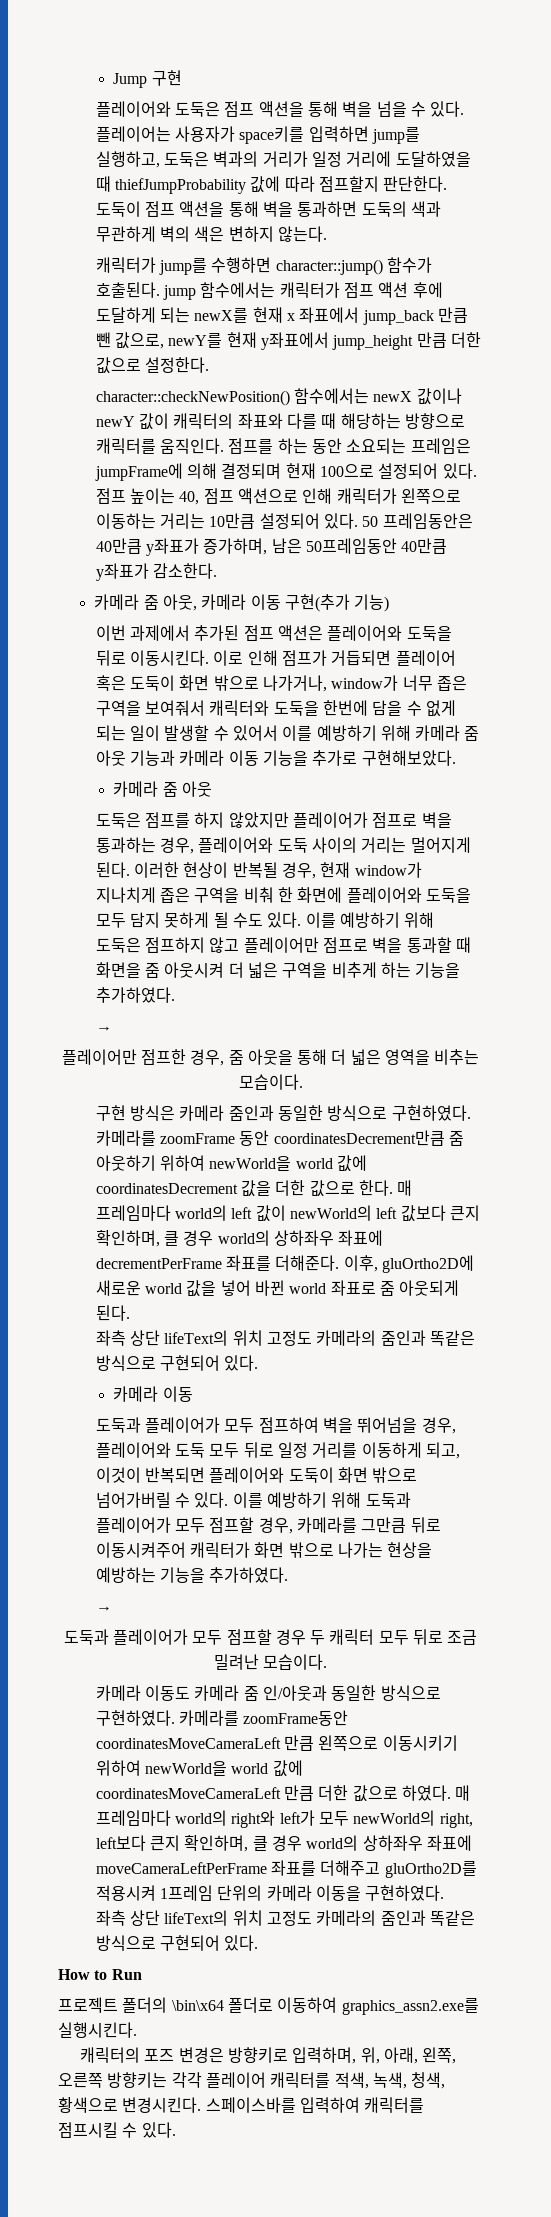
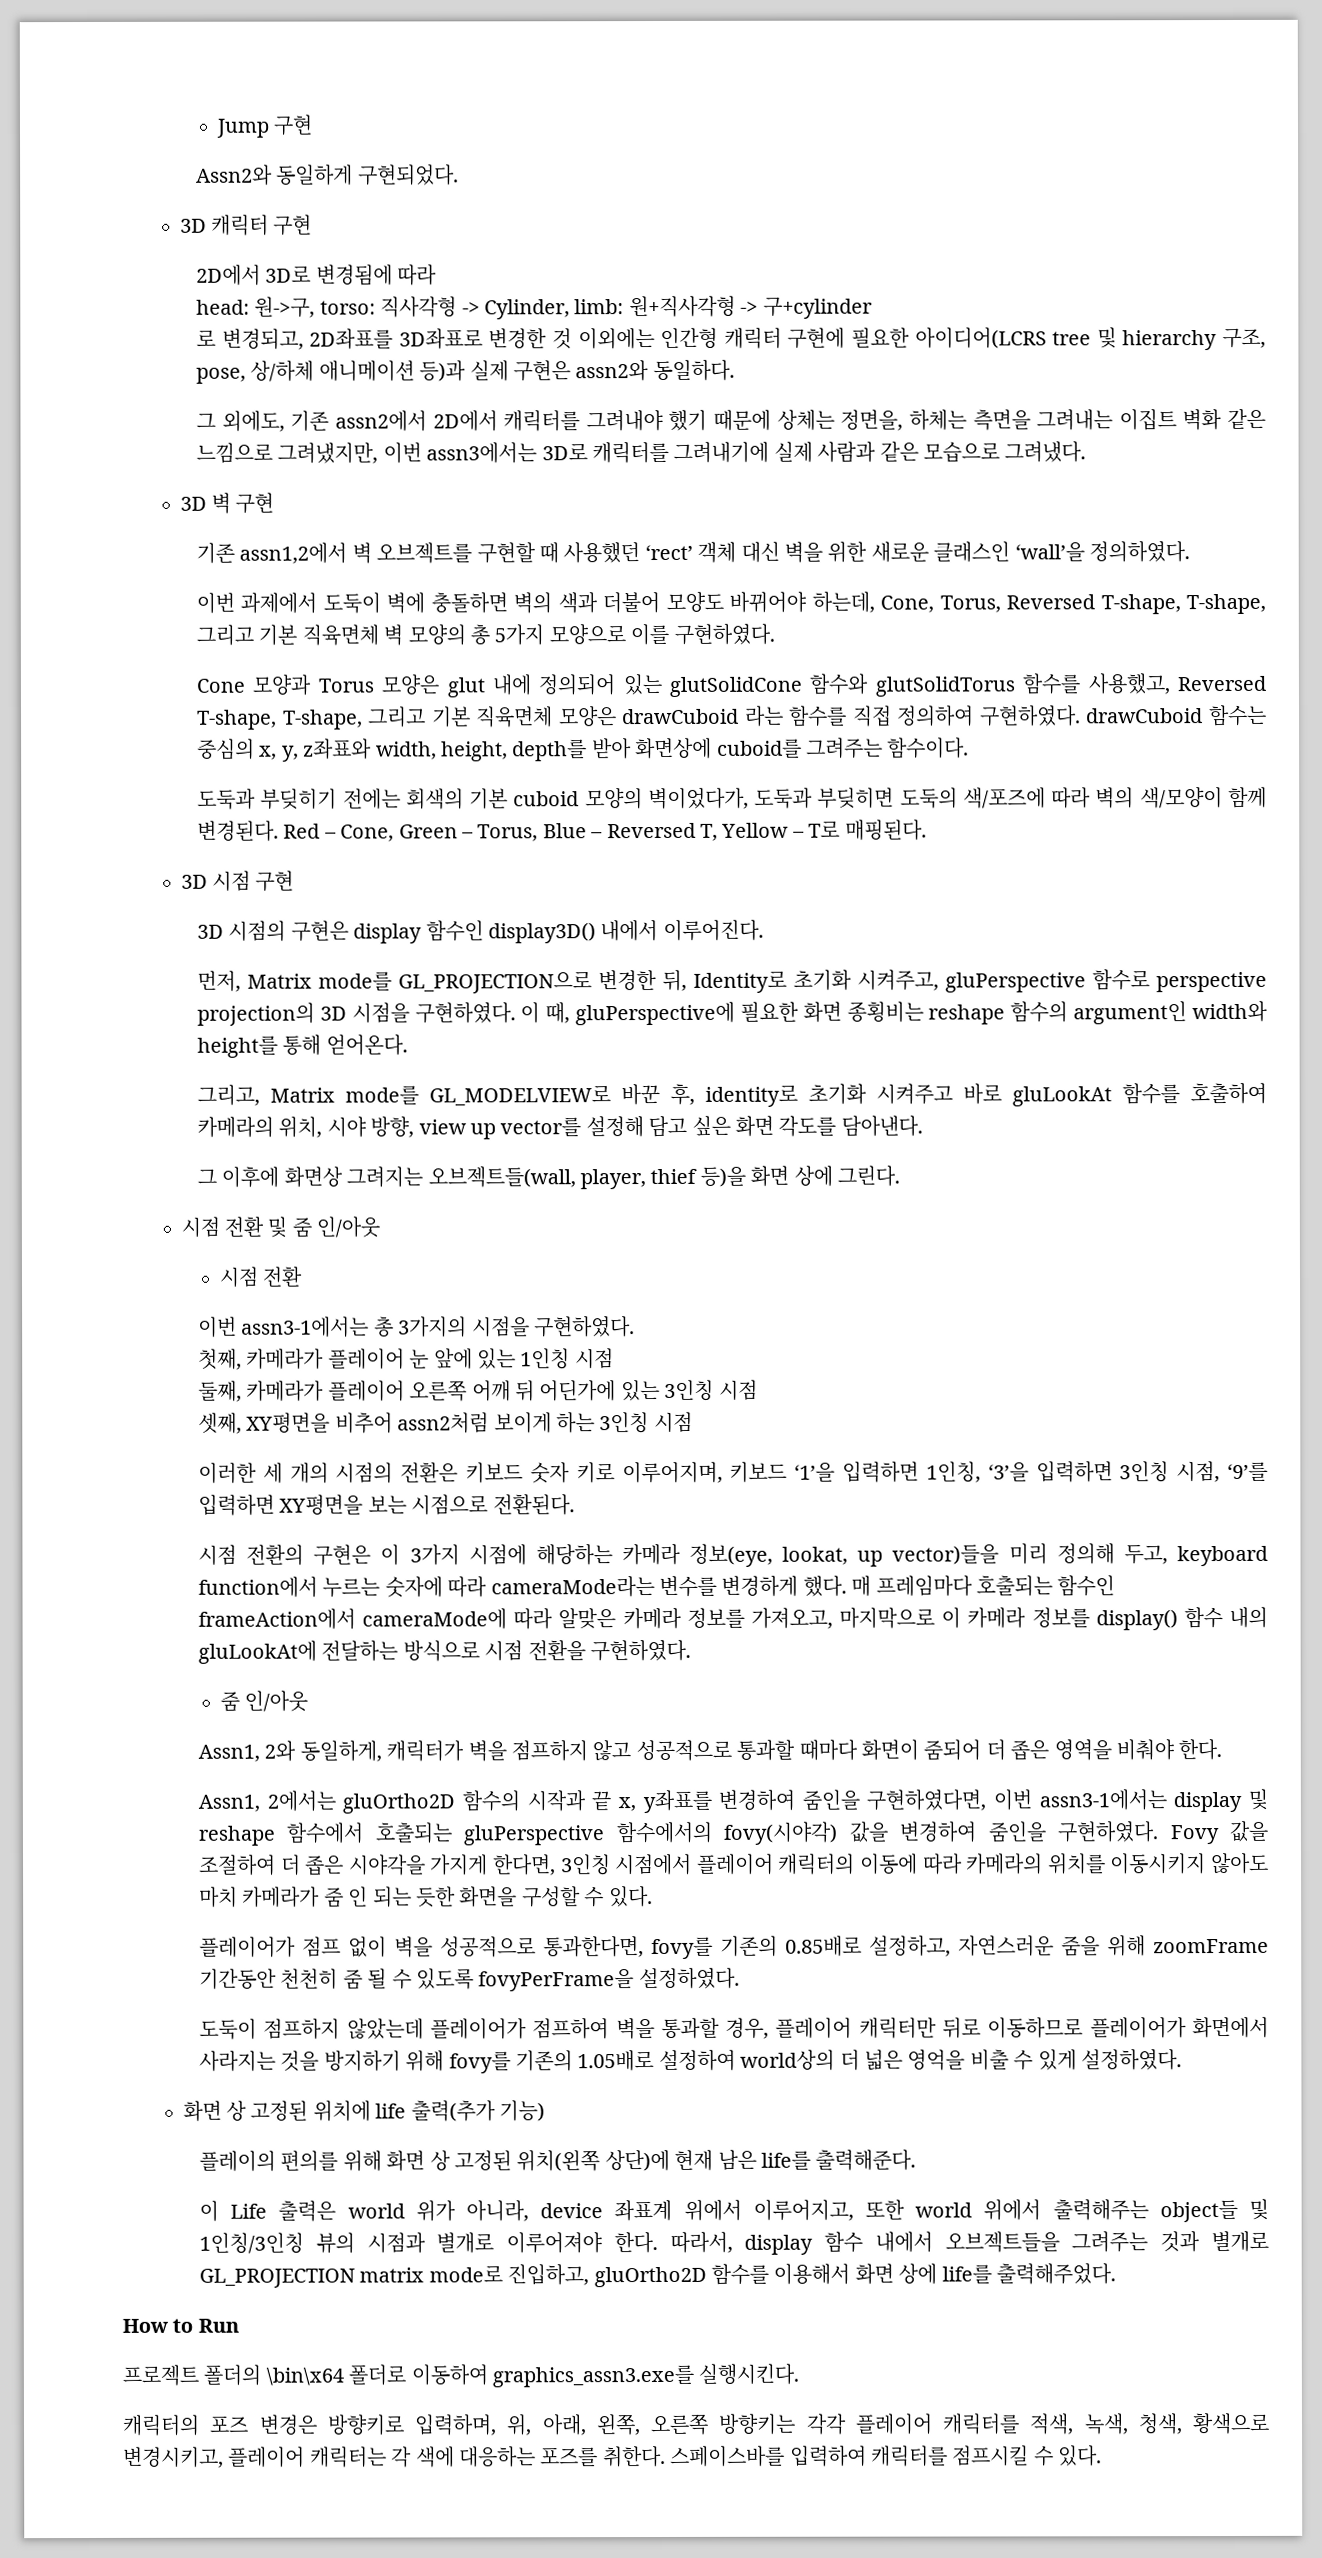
- 플레이어와 도둑은 점프 액션을 통해 벽을 넘을 수 있다. 플레이어는 사용자가 space키를 입력하면 jump를 실행하고, 도둑은 벽과의 거리가 일정 거리에 도달하였을 때 thiefJumpProbability 값에 따라 점프할지 판단한다. 도둑이 점프 액션을 통해 벽을 통과하면 도둑의 색과 무관하게 벽의 색은 변하지 않는다.
- 캐릭터가 jump를 수행하면 character::jump() 함수가 호출된다. jump 함수에서는 캐릭터가 점프 액션 후에 도달하게 되는 newX를 현재 x 좌표에서 jump_back 만큼 뺀 값으로, newY를 현재 y좌표에서 jump_height 만큼 더한 값으로 설정한다.
- character::checkNewPosition() 함수에서는 newX 값이나 newY 값이 캐릭터의 좌표와 다를 때 해당하는 방향으로 캐릭터를 움직인다. 점프를 하는 동안 소요되는 프레임은 jumpFrame에 의해 결정되며 현재 100으로 설정되어 있다. 점프 높이는 40, 점프 액션으로 인해 캐릭터가 왼쪽으로 이동하는 거리는 10만큼 설정되어 있다. 50 프레임동안은 40만큼 y좌표가 증가하며, 남은 50프레임동안 40만큼 y좌표가 감소한다.
- 카메라 줌 아웃, 카메라 이동 구현(추가 기능)
- 이번 과제에서 추가된 점프 액션은 플레이어와 도둑을 뒤로 이동시킨다. 이로 인해 점프가 거듭되면 플레이어 혹은 도둑이 화면 밖으로 나가거나, window가 너무 좁은 구역을 보여줘서 캐릭터와 도둑을 한번에 담을 수 없게 되는 일이 발생할 수 있어서 이를 예방하기 위해 카메라 줌 아웃 기능과 카메라 이동 기능을 추가로 구현해보았다.
- 카메라 줌 아웃
- 도둑은 점프를 하지 않았지만 플레이어가 점프로 벽을 통과하는 경우, 플레이어와 도둑 사이의 거리는 멀어지게 된다. 이러한 현상이 반복될 경우, 현재 window가 지나치게 좁은 구역을 비춰 한 화면에 플레이어와 도둑을 모두 담지 못하게 될 수도 있다. 이를 예방하기 위해 도둑은 점프하지 않고 플레이어만 점프로 벽을 통과할 때 화면을 줌 아웃시켜 더 넓은 구역을 비추게 하는 기능을 추가하였다.
- →
- 플레이어만 점프한 경우, 줌 아웃을 통해 더 넓은 영역을 비추는 모습이다.
- 구현 방식은 카메라 줌인과 동일한 방식으로 구현하였다. 카메라를 zoomFrame 동안 coordinatesDecrement만큼 줌 아웃하기 위하여 newWorld을 world 값에 coordinatesDecrement 값을 더한 값으로 한다. 매 프레임마다 world의 left 값이 newWorld의 left 값보다 큰지 확인하며, 클 경우 world의 상하좌우 좌표에 decrementPerFrame 좌표를 더해준다. 이후, gluOrtho2D에 새로운 world 값을 넣어 바뀐 world 좌표로 줌 아웃되게 된다.
- 좌측 상단 lifeText의 위치 고정도 카메라의 줌인과 똑같은 방식으로 구현되어 있다.
- 카메라 이동
- 도둑과 플레이어가 모두 점프하여 벽을 뛰어넘을 경우, 플레이어와 도둑 모두 뒤로 일정 거리를 이동하게 되고, 이것이 반복되면 플레이어와 도둑이 화면 밖으로 넘어가버릴 수 있다. 이를 예방하기 위해 도둑과 플레이어가 모두 점프할 경우, 카메라를 그만큼 뒤로 이동시켜주어 캐릭터가 화면 밖으로 나가는 현상을 예방하는 기능을 추가하였다.
- →
- 도둑과 플레이어가 모두 점프할 경우 두 캐릭터 모두 뒤로 조금 밀려난 모습이다.
- 카메라 이동도 카메라 줌 인/아웃과 동일한 방식으로 구현하였다. 카메라를 zoomFrame동안 coordinatesMoveCameraLeft 만큼 왼쪽으로 이동시키기 위하여 newWorld을 world 값에 coordinatesMoveCameraLeft 만큼 더한 값으로 하였다. 매 프레임마다 world의 right와 left가 모두 newWorld의 right, left보다 큰지 확인하며, 클 경우 world의 상하좌우 좌표에 moveCameraLeftPerFrame 좌표를 더해주고 gluOrtho2D를 적용시켜 1프레임 단위의 카메라 이동을 구현하였다.
- 좌측 상단 lifeText의 위치 고정도 카메라의 줌인과 똑같은 방식으로 구현되어 있다.
+ Assn2와 동일하게 구현되었다.
+ 3D 캐릭터 구현
+ 2D에서 3D로 변경됨에 따라
+ head: 원->구, torso: 직사각형 -> Cylinder, limb: 원+직사각형 -> 구+cylinder
+ 로 변경되고, 2D좌표를 3D좌표로 변경한 것 이외에는 인간형 캐릭터 구현에 필요한 아이디어(LCRS tree 및 hierarchy 구조, pose, 상/하체 애니메이션 등)과 실제 구현은 assn2와 동일하다.
+ 그 외에도, 기존 assn2에서 2D에서 캐릭터를 그려내야 했기 때문에 상체는 정면을, 하체는 측면을 그려내는 이집트 벽화 같은 느낌으로 그려냈지만, 이번 assn3에서는 3D로 캐릭터를 그려내기에 실제 사람과 같은 모습으로 그려냈다.
+ 3D 벽 구현
+ 기존 assn1,2에서 벽 오브젝트를 구현할 때 사용했던 ‘rect’ 객체 대신 벽을 위한 새로운 클래스인 ‘wall’을 정의하였다.
+ 이번 과제에서 도둑이 벽에 충돌하면 벽의 색과 더불어 모양도 바뀌어야 하는데, Cone, Torus, Reversed T-shape, T-shape, 그리고 기본 직육면체 벽 모양의 총 5가지 모양으로 이를 구현하였다.
+ Cone 모양과 Torus 모양은 glut 내에 정의되어 있는 glutSolidCone 함수와 glutSolidTorus 함수를 사용했고, Reversed T-shape, T-shape, 그리고 기본 직육면체 모양은 drawCuboid 라는 함수를 직접 정의하여 구현하였다. drawCuboid 함수는 중심의 x, y, z좌표와 width, height, depth를 받아 화면상에 cuboid를 그려주는 함수이다.
+ 도둑과 부딪히기 전에는 회색의 기본 cuboid 모양의 벽이었다가, 도둑과 부딪히면 도둑의 색/포즈에 따라 벽의 색/모양이 함께 변경된다. Red – Cone, Green – Torus, Blue – Reversed T, Yellow – T로 매핑된다.
+ 3D 시점 구현
+ 3D 시점의 구현은 display 함수인 display3D() 내에서 이루어진다.
+ 먼저, Matrix mode를 GL_PROJECTION으로 변경한 뒤, Identity로 초기화 시켜주고, gluPerspective 함수로 perspective projection의 3D 시점을 구현하였다. 이 때, gluPerspective에 필요한 화면 종횡비는 reshape 함수의 argument인 width와 height를 통해 얻어온다.
+ 그리고, Matrix mode를 GL_MODELVIEW로 바꾼 후, identity로 초기화 시켜주고 바로 gluLookAt 함수를 호출하여 카메라의 위치, 시야 방향, view up vector를 설정해 담고 싶은 화면 각도를 담아낸다.
+ 그 이후에 화면상 그려지는 오브젝트들(wall, player, thief 등)을 화면 상에 그린다.
+ 시점 전환 및 줌 인/아웃
+ 시점 전환
+ 이번 assn3-1에서는 총 3가지의 시점을 구현하였다.
+ 첫째, 카메라가 플레이어 눈 앞에 있는 1인칭 시점
+ 둘째, 카메라가 플레이어 오른쪽 어깨 뒤 어딘가에 있는 3인칭 시점
+ 셋째, XY평면을 비추어 assn2처럼 보이게 하는 3인칭 시점
+ 이러한 세 개의 시점의 전환은 키보드 숫자 키로 이루어지며, 키보드 ‘1’을 입력하면 1인칭, ‘3’을 입력하면 3인칭 시점, ‘9’를 입력하면 XY평면을 보는 시점으로 전환된다.
+ 시점 전환의 구현은 이 3가지 시점에 해당하는 카메라 정보(eye, lookat, up vector)들을 미리 정의해 두고, keyboard function에서 누르는 숫자에 따라 cameraMode라는 변수를 변경하게 했다. 매 프레임마다 호출되는 함수인 frameAction에서 cameraMode에 따라 알맞은 카메라 정보를 가져오고, 마지막으로 이 카메라 정보를 display() 함수 내의 gluLookAt에 전달하는 방식으로 시점 전환을 구현하였다.
+ 줌 인/아웃
+ Assn1, 2와 동일하게, 캐릭터가 벽을 점프하지 않고 성공적으로 통과할 때마다 화면이 줌되어 더 좁은 영역을 비춰야 한다.
+ Assn1, 2에서는 gluOrtho2D 함수의 시작과 끝 x, y좌표를 변경하여 줌인을 구현하였다면, 이번 assn3-1에서는 display 및 reshape 함수에서 호출되는 gluPerspective 함수에서의 fovy(시야각) 값을 변경하여 줌인을 구현하였다. Fovy 값을 조절하여 더 좁은 시야각을 가지게 한다면, 3인칭 시점에서 플레이어 캐릭터의 이동에 따라 카메라의 위치를 이동시키지 않아도 마치 카메라가 줌 인 되는 듯한 화면을 구성할 수 있다.
+ 플레이어가 점프 없이 벽을 성공적으로 통과한다면, fovy를 기존의 0.85배로 설정하고, 자연스러운 줌을 위해 zoomFrame 기간동안 천천히 줌 될 수 있도록 fovyPerFrame을 설정하였다.
+ 도둑이 점프하지 않았는데 플레이어가 점프하여 벽을 통과할 경우, 플레이어 캐릭터만 뒤로 이동하므로 플레이어가 화면에서 사라지는 것을 방지하기 위해 fovy를 기존의 1.05배로 설정하여 world상의 더 넓은 영억을 비출 수 있게 설정하였다.
+ 화면 상 고정된 위치에 life 출력(추가 기능)
+ 플레이의 편의를 위해 화면 상 고정된 위치(왼쪽 상단)에 현재 남은 life를 출력해준다.
+ 이 Life 출력은 world 위가 아니라, device 좌표계 위에서 이루어지고, 또한 world 위에서 출력해주는 object들 및 1인칭/3인칭 뷰의 시점과 별개로 이루어져야 한다. 따라서, display 함수 내에서 오브젝트들을 그려주는 것과 별개로 GL_PROJECTION matrix mode로 진입하고, gluOrtho2D 함수를 이용해서 화면 상에 life를 출력해주었다.
- 프로젝트 폴더의 \bin\x64 폴더로 이동하여 graphics_assn2.exe를 실행시킨다.
+ 프로젝트 폴더의 \bin\x64 폴더로 이동하여 graphics_assn3.exe를 실행시킨다.
- 캐릭터의 포즈 변경은 방향키로 입력하며, 위, 아래, 왼쪽, 오른쪽 방향키는 각각 플레이어 캐릭터를 적색, 녹색, 청색, 황색으로 변경시킨다.
+ 캐릭터의 포즈 변경은 방향키로 입력하며, 위, 아래, 왼쪽, 오른쪽 방향키는 각각 플레이어 캐릭터를 적색, 녹색, 청색, 황색으로 변경시키고, 플레이어 캐릭터는 각 색에 대응하는 포즈를 취한다.

